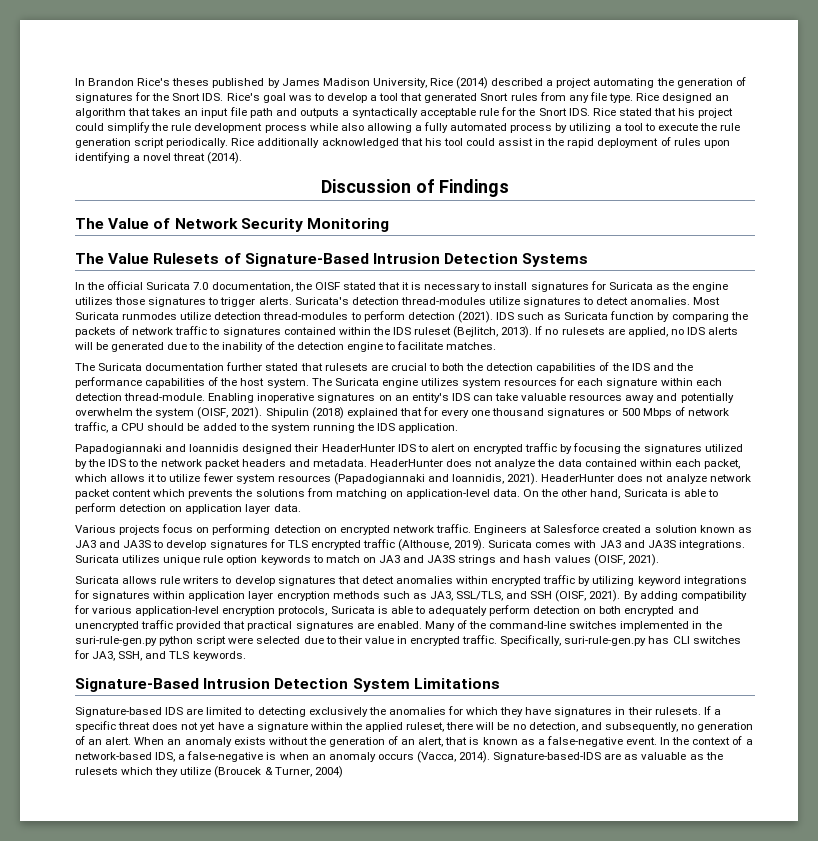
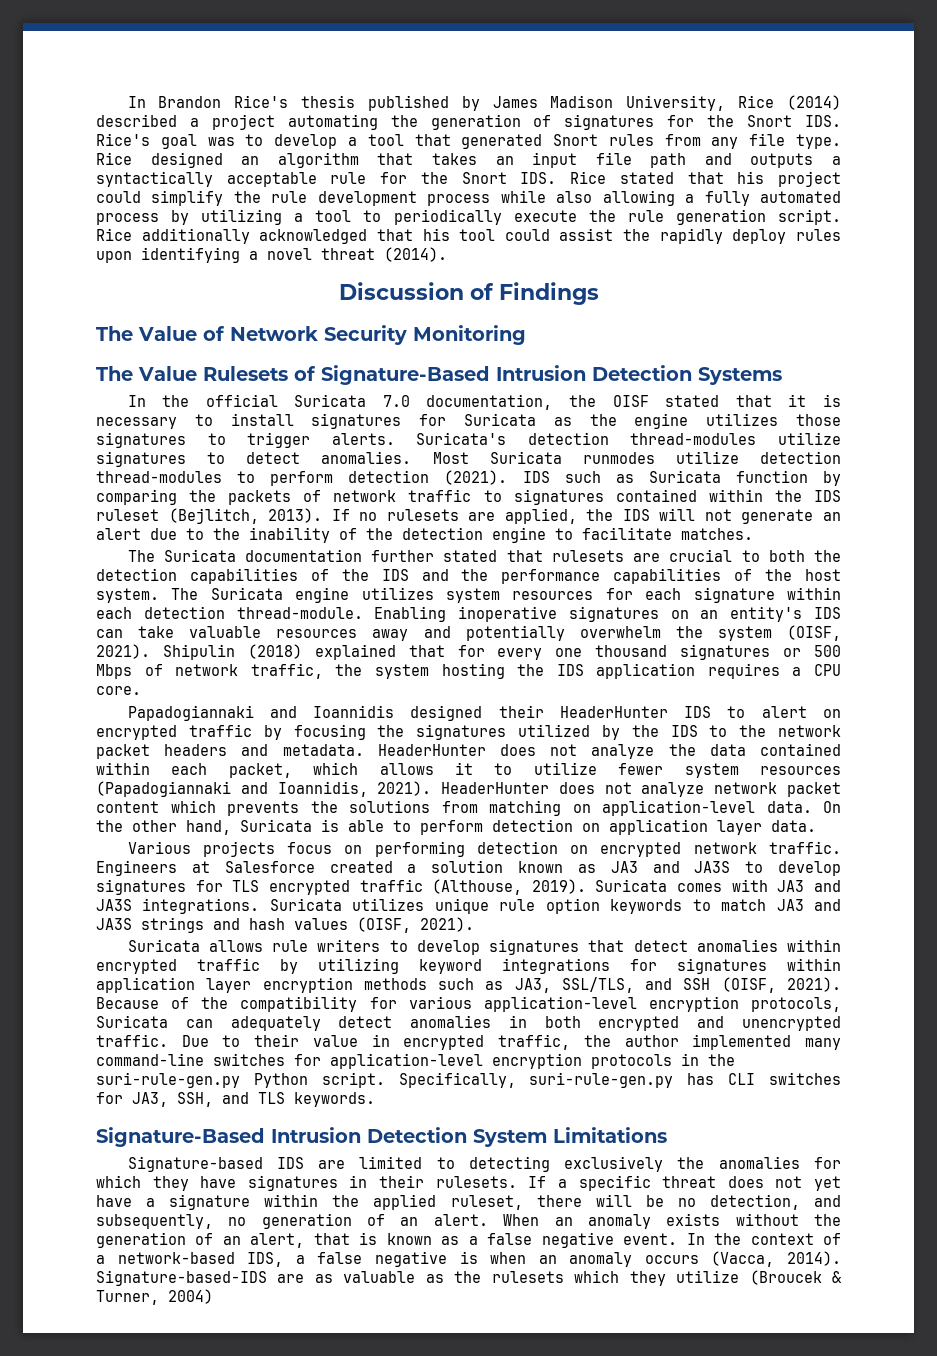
- In Brandon Rice's theses published by James Madison University, Rice (2014) described a project automating the generation of signatures for the Snort IDS. Rice's goal was to develop a tool that generated Snort rules from any file type.
+ In Brandon Rice's thesis published by James Madison University, Rice (2014) described a project automating the generation of signatures for the Snort IDS. Rice's goal was to develop a tool that generated Snort rules from any file type.
- Rice designed an algorithm that takes an input file path and outputs a syntactically acceptable rule for the Snort IDS. Rice stated that his project could simplify the rule development process while also allowing a fully automated process by utilizing a tool to execute the rule generation script periodically.
+ Rice designed an algorithm that takes an input file path and outputs a syntactically acceptable rule for the Snort IDS. Rice stated that his project could simplify the rule development process while also allowing a fully automated process by utilizing a tool to periodically execute the rule generation script.
- Rice additionally acknowledged that his tool could assist in the rapid deployment of rules upon identifying a novel threat (2014).
+ Rice additionally acknowledged that his tool could assist the rapidly deploy rules upon identifying a novel threat (2014).
- If no rulesets are applied, no IDS alerts will be generated due to the inability of the detection engine to facilitate matches.
+ If no rulesets are applied, the IDS will not generate an alert due to the inability of the detection engine to facilitate matches.
- Shipulin (2018) explained that for every one thousand signatures or 500 Mbps of network traffic, a CPU should be added to the system running the IDS application.
+ Shipulin (2018) explained that for every one thousand signatures or 500 Mbps of network traffic, the system hosting the IDS application requires a CPU core.
- Suricata utilizes unique rule option keywords to match on JA3 and JA3S strings and hash values (OISF, 2021).
+ Suricata utilizes unique rule option keywords to match JA3 and JA3S strings and hash values (OISF, 2021).
- By adding compatibility for various application-level encryption protocols, Suricata is able to adequately perform detection on both encrypted and unencrypted traffic provided that practical signatures are enabled. Many of the command-line switches implemented in the suri-rule-gen.py python script were selected due to their value in encrypted traffic.
+ Because of the compatibility for various application-level encryption protocols, Suricata can adequately detect anomalies in both encrypted and unencrypted traffic. Due to their value in encrypted traffic, the author implemented many command-line switches for application-level encryption protocols in the suri-rule-gen.py Python script.
- When an anomaly exists without the generation of an alert, that is known as a false-negative event.
+ When an anomaly exists without the generation of an alert, that is known as a false negative event.
- In the context of a network-based IDS, a false-negative is when an anomaly occurs (Vacca, 2014).
+ In the context of a network-based IDS, a false negative is when an anomaly occurs (Vacca, 2014).

